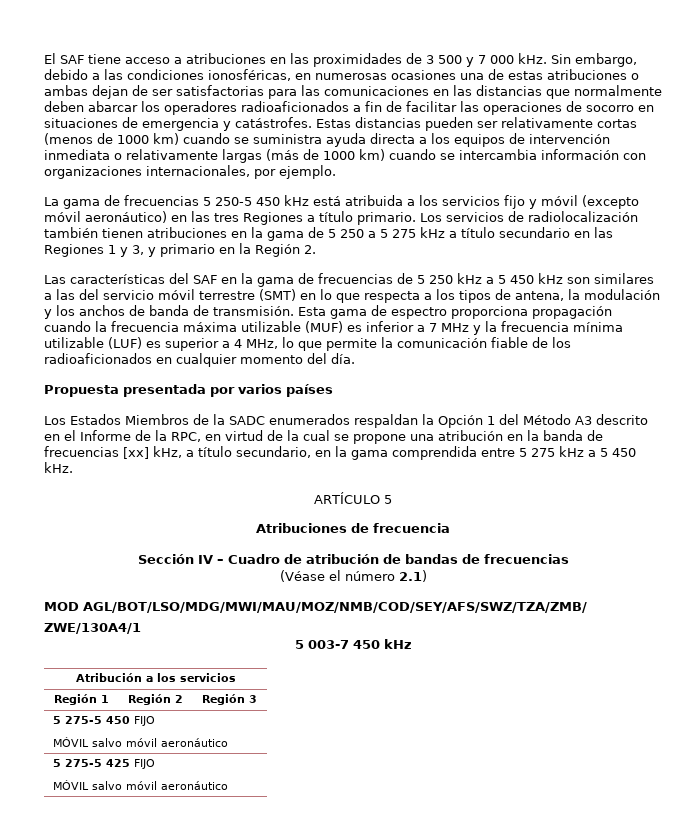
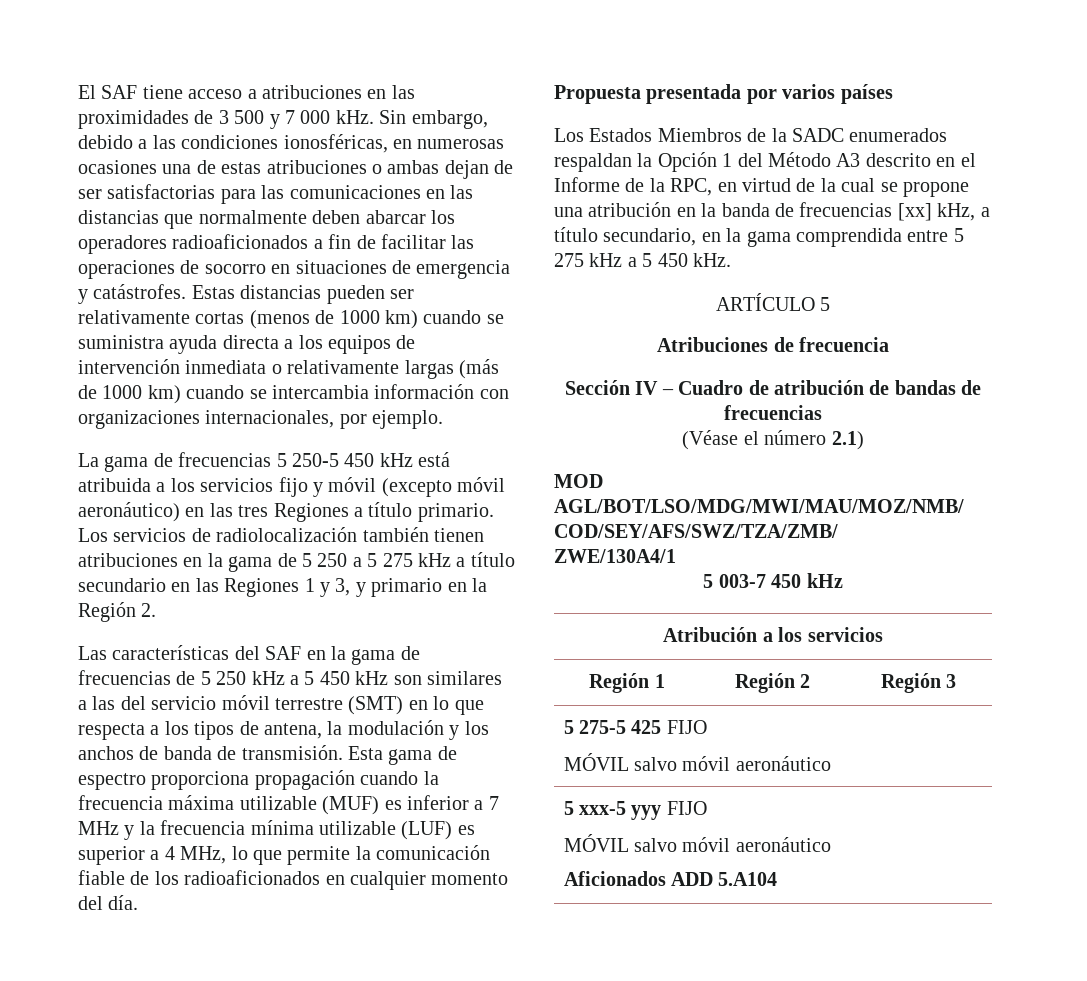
- 5 275-5 450 FIJO
+ 5 275-5 425 FIJO
- 5 275-5 425 FIJO
+ 5 xxx-5 yyy FIJO
  MÓVIL salvo móvil aeronáutico
+ Aficionados ADD 5.A104

